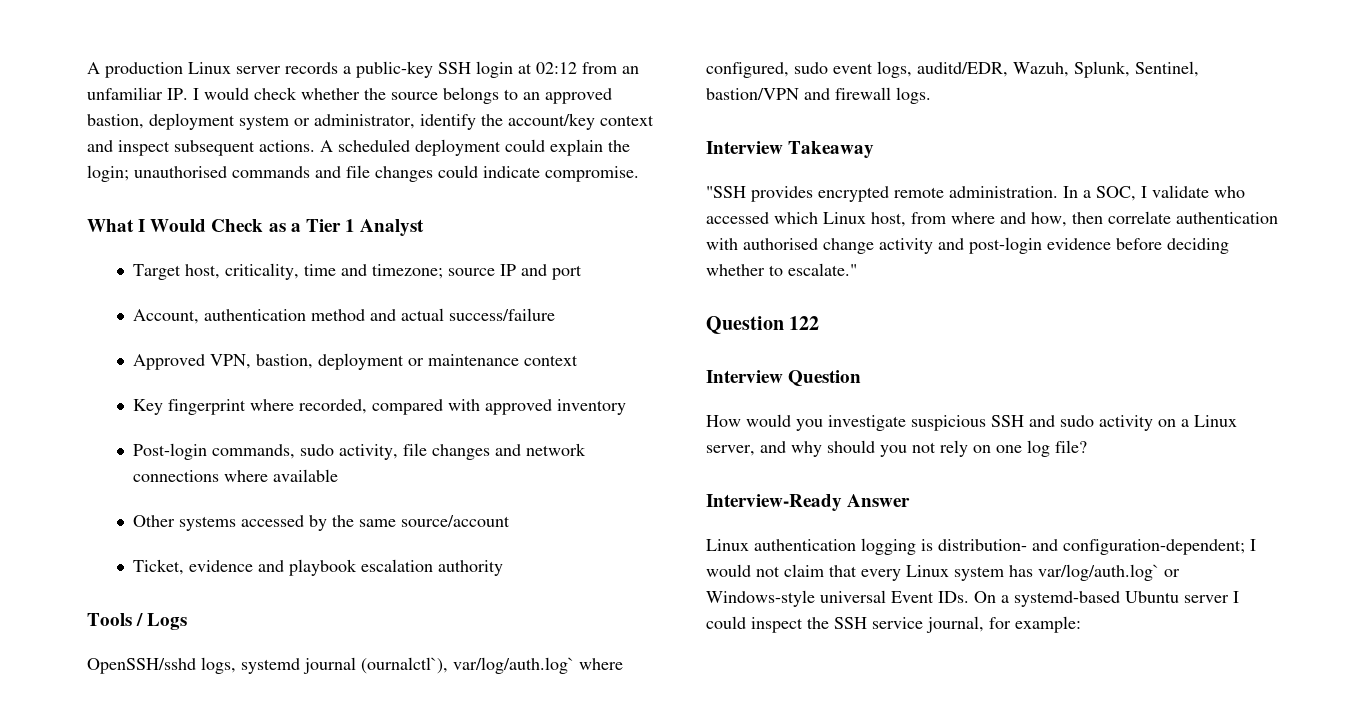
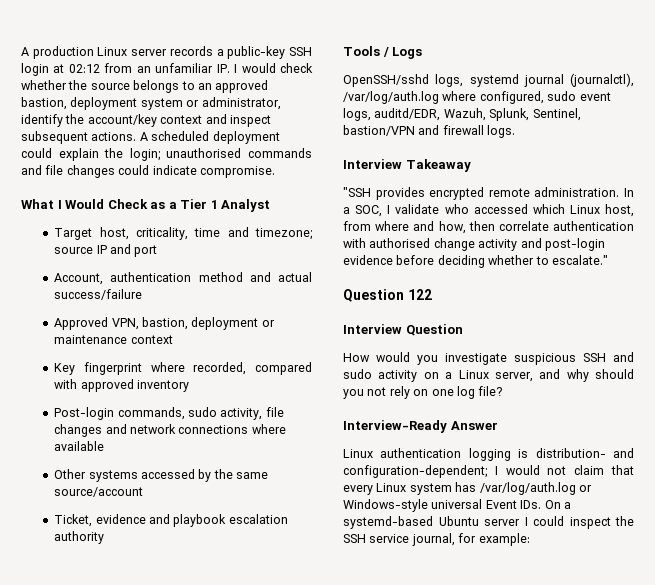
- OpenSSH/sshd logs, systemd journal (ournalctl`), var/log/auth.log` where configured, sudo event logs, auditd/EDR, Wazuh, Splunk, Sentinel, bastion/VPN and firewall logs.
+ OpenSSH/sshd logs, systemd journal (journalctl), /var/log/auth.log where configured, sudo event logs, auditd/EDR, Wazuh, Splunk, Sentinel, bastion/VPN and firewall logs.
- Linux authentication logging is distribution- and configuration-dependent; I would not claim that every Linux system has var/log/auth.log` or Windows-style universal Event IDs. On a systemd-based Ubuntu server I could inspect the SSH service journal, for example:
+ Linux authentication logging is distribution- and configuration-dependent; I would not claim that every Linux system has /var/log/auth.log or Windows-style universal Event IDs. On a systemd-based Ubuntu server I could inspect the SSH service journal, for example:

